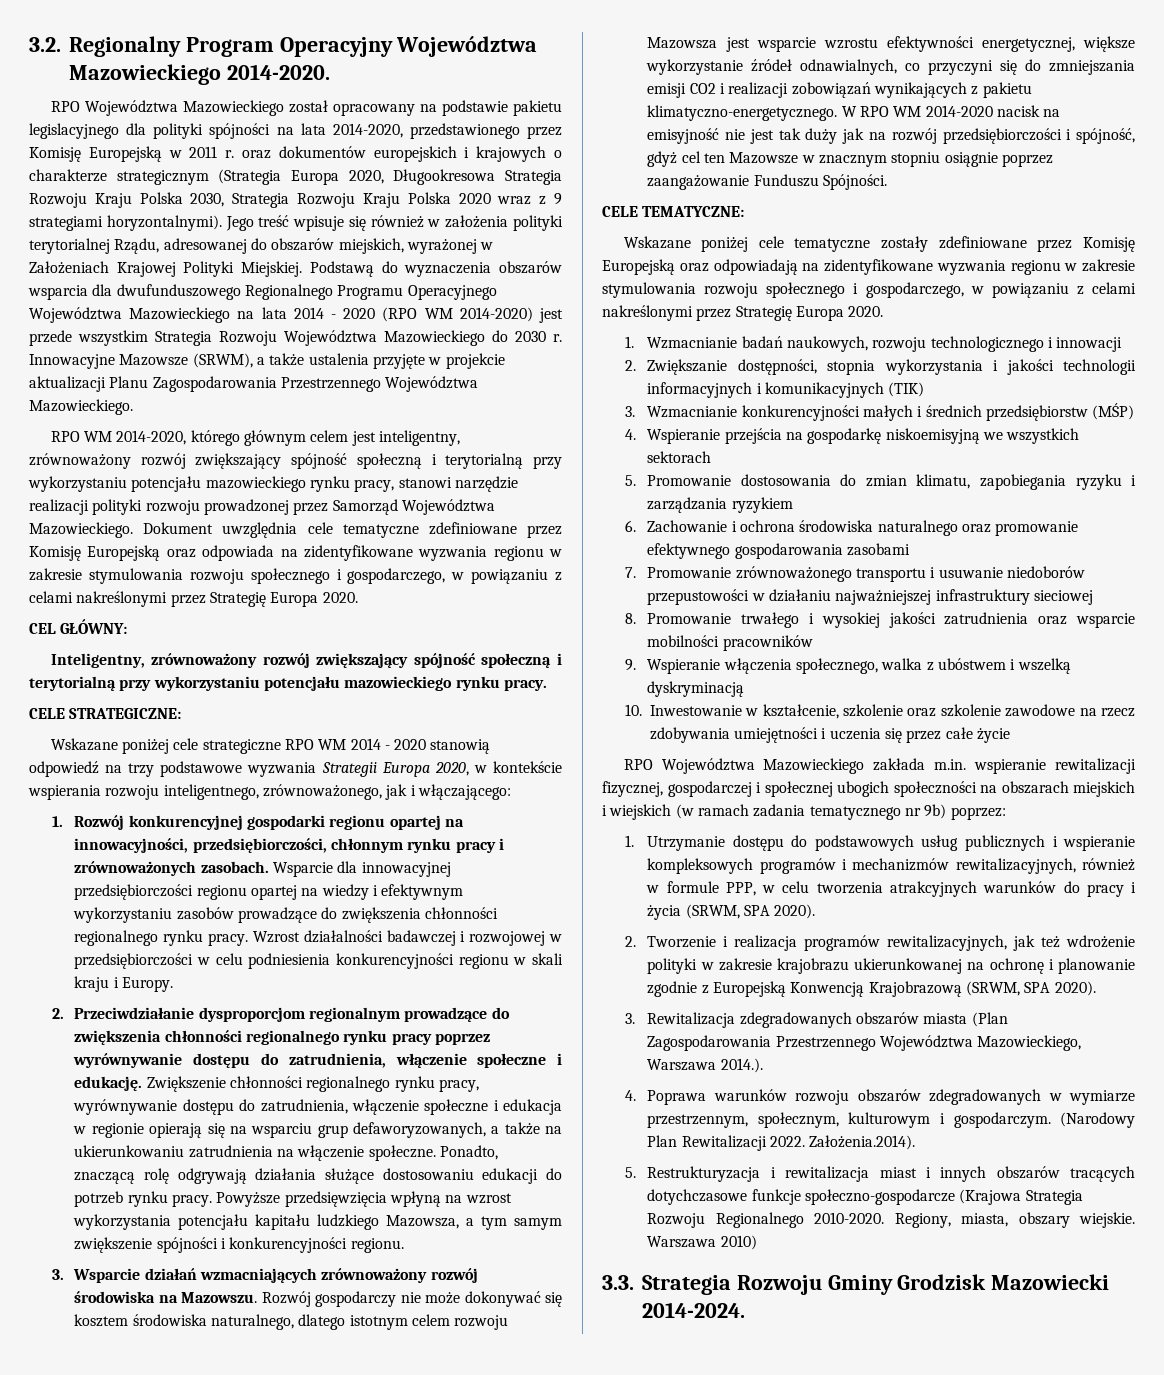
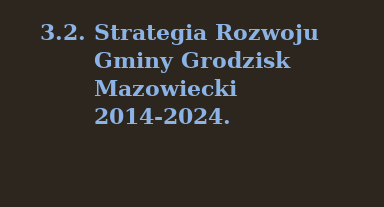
- 3.2. Regionalny Program Operacyjny Województwa Mazowieckiego 2014-2020.
- RPO Województwa Mazowieckiego został opracowany na podstawie pakietu legislacyjnego dla polityki spójności na lata 2014-2020, przedstawionego przez Komisję Europejską w 2011 r. oraz dokumentów europejskich i krajowych o charakterze strategicznym (Strategia Europa 2020, Długookresowa Strategia Rozwoju Kraju Polska 2030, Strategia Rozwoju Kraju Polska 2020 wraz z 9 strategiami horyzontalnymi). Jego treść wpisuje się również w założenia polityki terytorialnej Rządu, adresowanej do obszarów miejskich, wyrażonej w Założeniach Krajowej Polityki Miejskiej. Podstawą do wyznaczenia obszarów wsparcia dla dwufunduszowego Regionalnego Programu Operacyjnego Województwa Mazowieckiego na lata 2014 - 2020 (RPO WM 2014-2020) jest przede wszystkim Strategia Rozwoju Województwa Mazowieckiego do 2030 r. Innowacyjne Mazowsze (SRWM), a także ustalenia przyjęte w projekcie aktualizacji Planu Zagospodarowania Przestrzennego Województwa Mazowieckiego.
- RPO WM 2014-2020, którego głównym celem jest inteligentny, zrównoważony rozwój zwiększający spójność społeczną i terytorialną przy wykorzystaniu potencjału mazowieckiego rynku pracy, stanowi narzędzie realizacji polityki rozwoju prowadzonej przez Samorząd Województwa Mazowieckiego. Dokument uwzględnia cele tematyczne zdefiniowane przez Komisję Europejską oraz odpowiada na zidentyfikowane wyzwania regionu w zakresie stymulowania rozwoju społecznego i gospodarczego, w powiązaniu z celami nakreślonymi przez Strategię Europa 2020.
- CEL GŁÓWNY:
- Inteligentny, zrównoważony rozwój zwiększający spójność społeczną i terytorialną przy wykorzystaniu potencjału mazowieckiego rynku pracy.
- CELE STRATEGICZNE:
- Wskazane poniżej cele strategiczne RPO WM 2014 - 2020 stanowią odpowiedź na trzy podstawowe wyzwania Strategii Europa 2020, w kontekście wspierania rozwoju inteligentnego, zrównoważonego, jak i włączającego:
- 1. Rozwój konkurencyjnej gospodarki regionu opartej na innowacyjności, przedsiębiorczości, chłonnym rynku pracy i zrównoważonych zasobach. Wsparcie dla innowacyjnej przedsiębiorczości regionu opartej na wiedzy i efektywnym wykorzystaniu zasobów prowadzące do zwiększenia chłonności regionalnego rynku pracy. Wzrost działalności badawczej i rozwojowej w przedsiębiorczości w celu podniesienia konkurencyjności regionu w skali kraju i Europy.
- 2. Przeciwdziałanie dysproporcjom regionalnym prowadzące do zwiększenia chłonności regionalnego rynku pracy poprzez wyrównywanie dostępu do zatrudnienia, włączenie społeczne i edukację. Zwiększenie chłonności regionalnego rynku pracy, wyrównywanie dostępu do zatrudnienia, włączenie społeczne i edukacja w regionie opierają się na wsparciu grup defaworyzowanych, a także na ukierunkowaniu zatrudnienia na włączenie społeczne. Ponadto, znaczącą rolę odgrywają działania służące dostosowaniu edukacji do potrzeb rynku pracy. Powyższe przedsięwzięcia wpłyną na wzrost wykorzystania potencjału kapitału ludzkiego Mazowsza, a tym samym zwiększenie spójności i konkurencyjności regionu.
- 3. Wsparcie działań wzmacniających zrównoważony rozwój środowiska na Mazowszu. Rozwój gospodarczy nie może dokonywać się kosztem środowiska naturalnego, dlatego istotnym celem rozwoju Mazowsza jest wsparcie wzrostu efektywności energetycznej, większe wykorzystanie źródeł odnawialnych, co przyczyni się do zmniejszania emisji CO2 i realizacji zobowiązań wynikających z pakietu klimatyczno-energetycznego. W RPO WM 2014-2020 nacisk na emisyjność nie jest tak duży jak na rozwój przedsiębiorczości i spójność, gdyż cel ten Mazowsze w znacznym stopniu osiągnie poprzez zaangażowanie Funduszu Spójności.
- CELE TEMATYCZNE:
- Wskazane poniżej cele tematyczne zostały zdefiniowane przez Komisję Europejską oraz odpowiadają na zidentyfikowane wyzwania regionu w zakresie stymulowania rozwoju społecznego i gospodarczego, w powiązaniu z celami nakreślonymi przez Strategię Europa 2020.
- 1. Wzmacnianie badań naukowych, rozwoju technologicznego i innowacji
- 2. Zwiększanie dostępności, stopnia wykorzystania i jakości technologii informacyjnych i komunikacyjnych (TIK)
- 3. Wzmacnianie konkurencyjności małych i średnich przedsiębiorstw (MŚP)
- 4. Wspieranie przejścia na gospodarkę niskoemisyjną we wszystkich sektorach
- 5. Promowanie dostosowania do zmian klimatu, zapobiegania ryzyku i zarządzania ryzykiem
- 6. Zachowanie i ochrona środowiska naturalnego oraz promowanie efektywnego gospodarowania zasobami
- 7. Promowanie zrównoważonego transportu i usuwanie niedoborów przepustowości w działaniu najważniejszej infrastruktury sieciowej
- 8. Promowanie trwałego i wysokiej jakości zatrudnienia oraz wsparcie mobilności pracowników
- 9. Wspieranie włączenia społecznego, walka z ubóstwem i wszelką dyskryminacją
- 10. Inwestowanie w kształcenie, szkolenie oraz szkolenie zawodowe na rzecz zdobywania umiejętności i uczenia się przez całe życie
- RPO Województwa Mazowieckiego zakłada m.in. wspieranie rewitalizacji fizycznej, gospodarczej i społecznej ubogich społeczności na obszarach miejskich i wiejskich (w ramach zadania tematycznego nr 9b) poprzez:
- 1. Utrzymanie dostępu do podstawowych usług publicznych i wspieranie kompleksowych programów i mechanizmów rewitalizacyjnych, również w formule PPP, w celu tworzenia atrakcyjnych warunków do pracy i życia (SRWM, SPA 2020).
- 2. Tworzenie i realizacja programów rewitalizacyjnych, jak też wdrożenie polityki w zakresie krajobrazu ukierunkowanej na ochronę i planowanie zgodnie z Europejską Konwencją Krajobrazową (SRWM, SPA 2020).
- 3. Rewitalizacja zdegradowanych obszarów miasta (Plan Zagospodarowania Przestrzennego Województwa Mazowieckiego, Warszawa 2014.).
- 4. Poprawa warunków rozwoju obszarów zdegradowanych w wymiarze przestrzennym, społecznym, kulturowym i gospodarczym. (Narodowy Plan Rewitalizacji 2022. Założenia.2014).
- 5. Restrukturyzacja i rewitalizacja miast i innych obszarów tracących dotychczasowe funkcje społeczno-gospodarcze (Krajowa Strategia Rozwoju Regionalnego 2010-2020. Regiony, miasta, obszary wiejskie. Warszawa 2010)
- 3.3. Strategia Rozwoju Gminy Grodzisk Mazowiecki 2014-2024.
+ 3.2. Strategia Rozwoju Gminy Grodzisk Mazowiecki 2014-2024.

